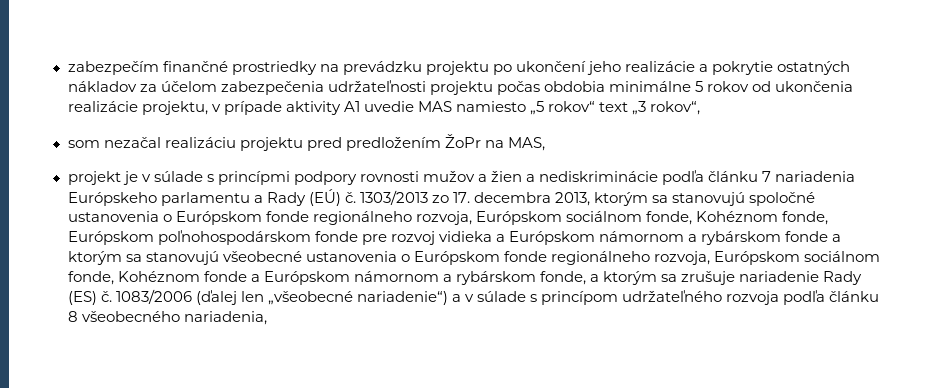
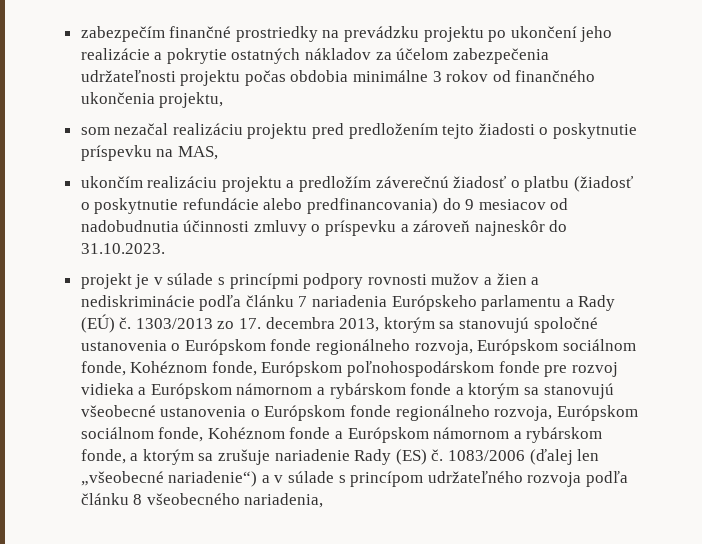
- zabezpečím finančné prostriedky na prevádzku projektu po ukončení jeho realizácie a pokrytie ostatných nákladov za účelom zabezpečenia udržateľnosti projektu počas obdobia minimálne 5 rokov od ukončenia realizácie projektu, v prípade aktivity A1 uvedie MAS namiesto „5 rokov“ text „3 rokov“,
+ zabezpečím finančné prostriedky na prevádzku projektu po ukončení jeho realizácie a pokrytie ostatných nákladov za účelom zabezpečenia udržateľnosti projektu počas obdobia minimálne 3 rokov od finančného ukončenia projektu,
- som nezačal realizáciu projektu pred predložením ŽoPr na MAS,
+ som nezačal realizáciu projektu pred predložením tejto žiadosti o poskytnutie príspevku na MAS,
+ ukončím realizáciu projektu a predložím záverečnú žiadosť o platbu (žiadosť o poskytnutie refundácie alebo predfinancovania) do 9 mesiacov od nadobudnutia účinnosti zmluvy o príspevku a zároveň najneskôr do 31.10.2023.

